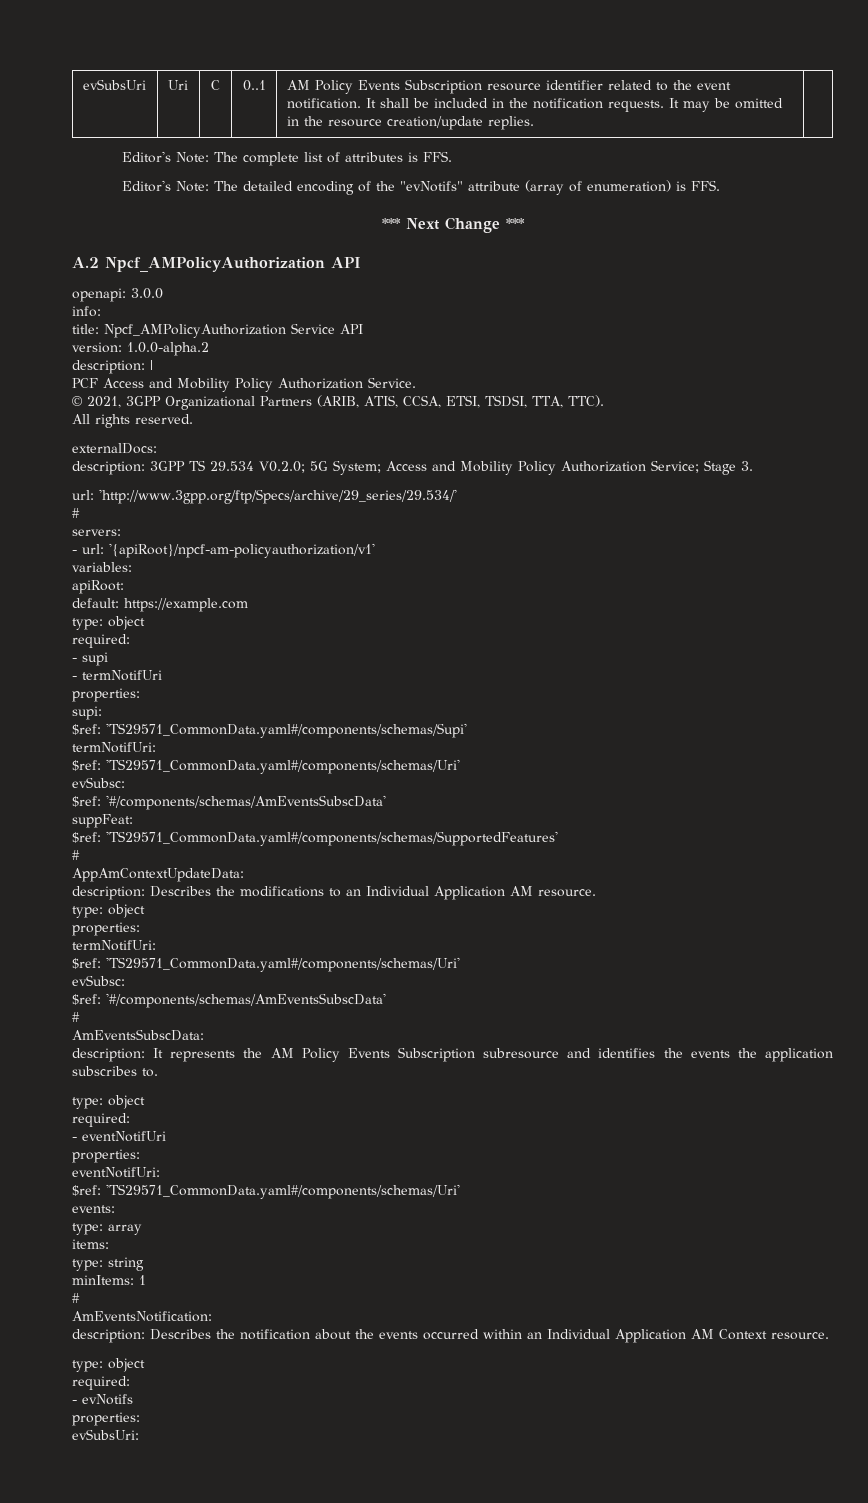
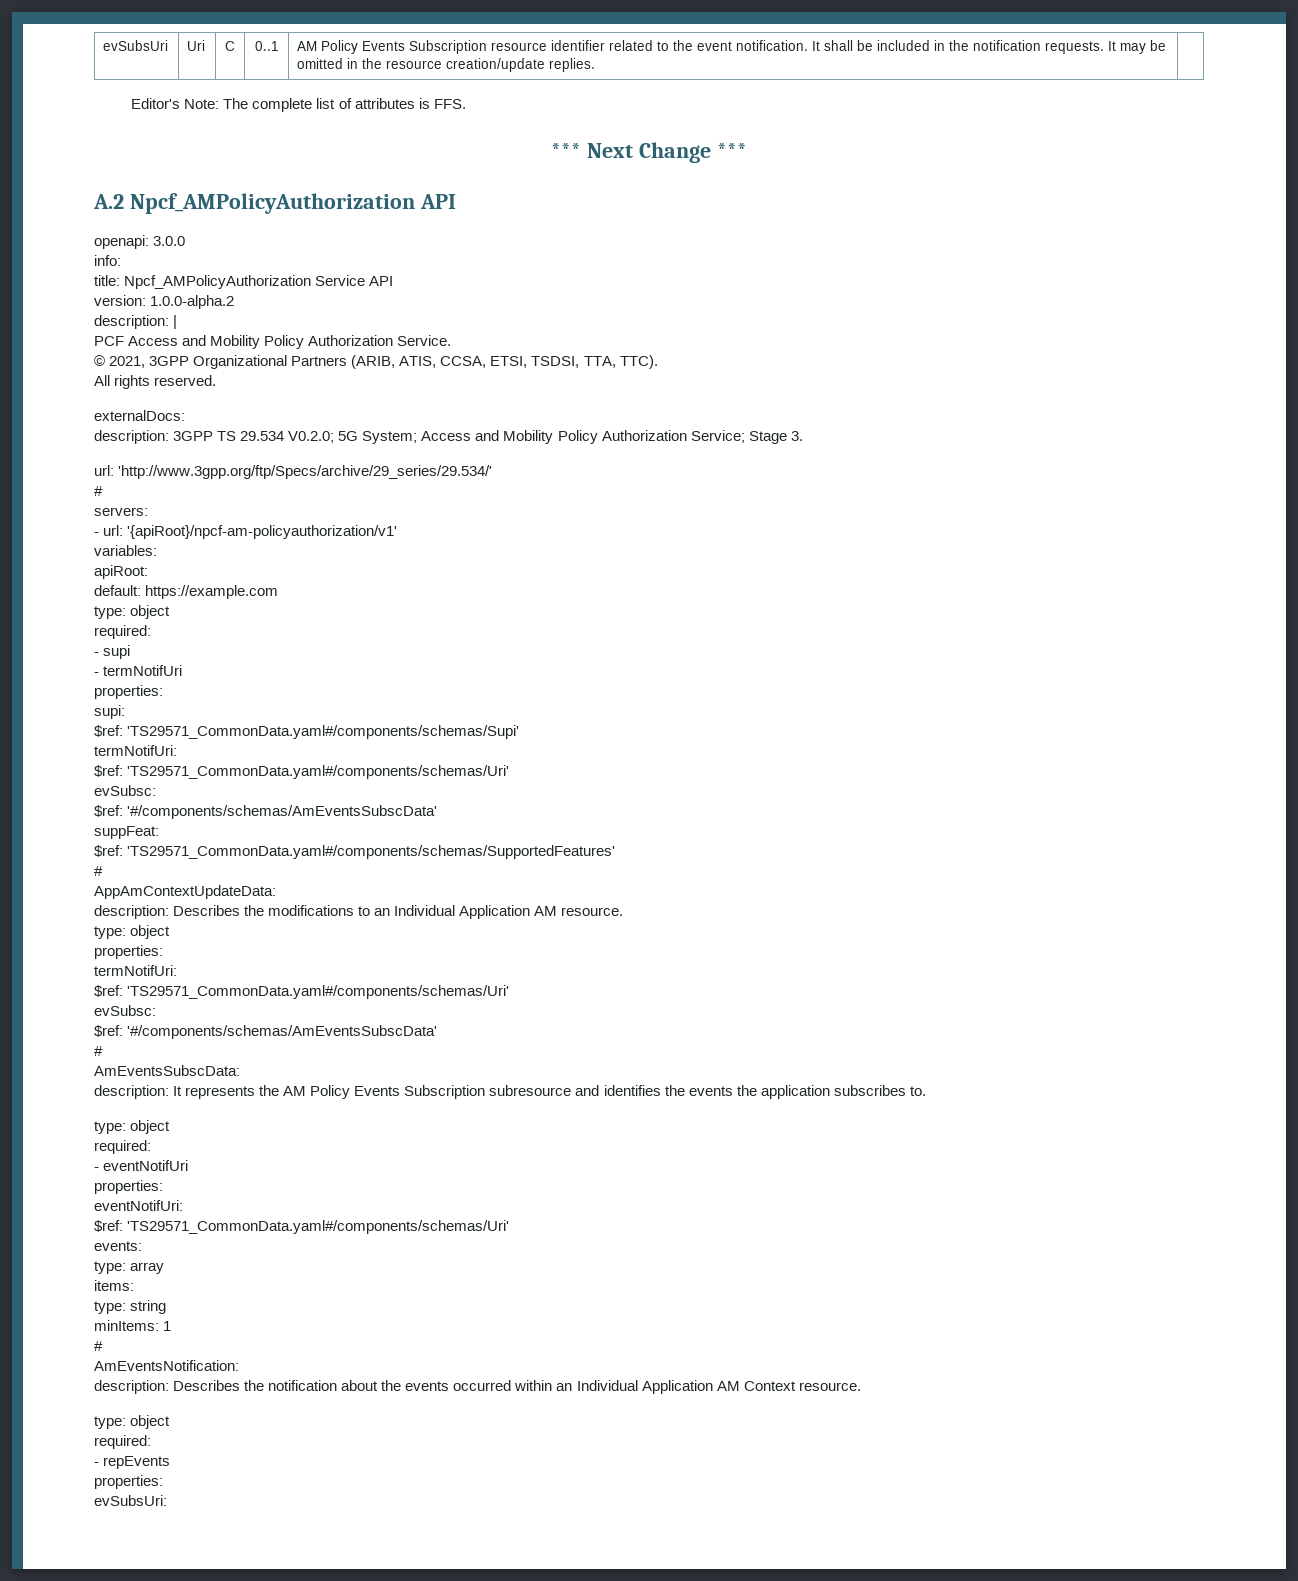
- Editor's Note: The detailed encoding of the "evNotifs" attribute (array of enumeration) is FFS.
- - evNotifs
+ - repEvents

